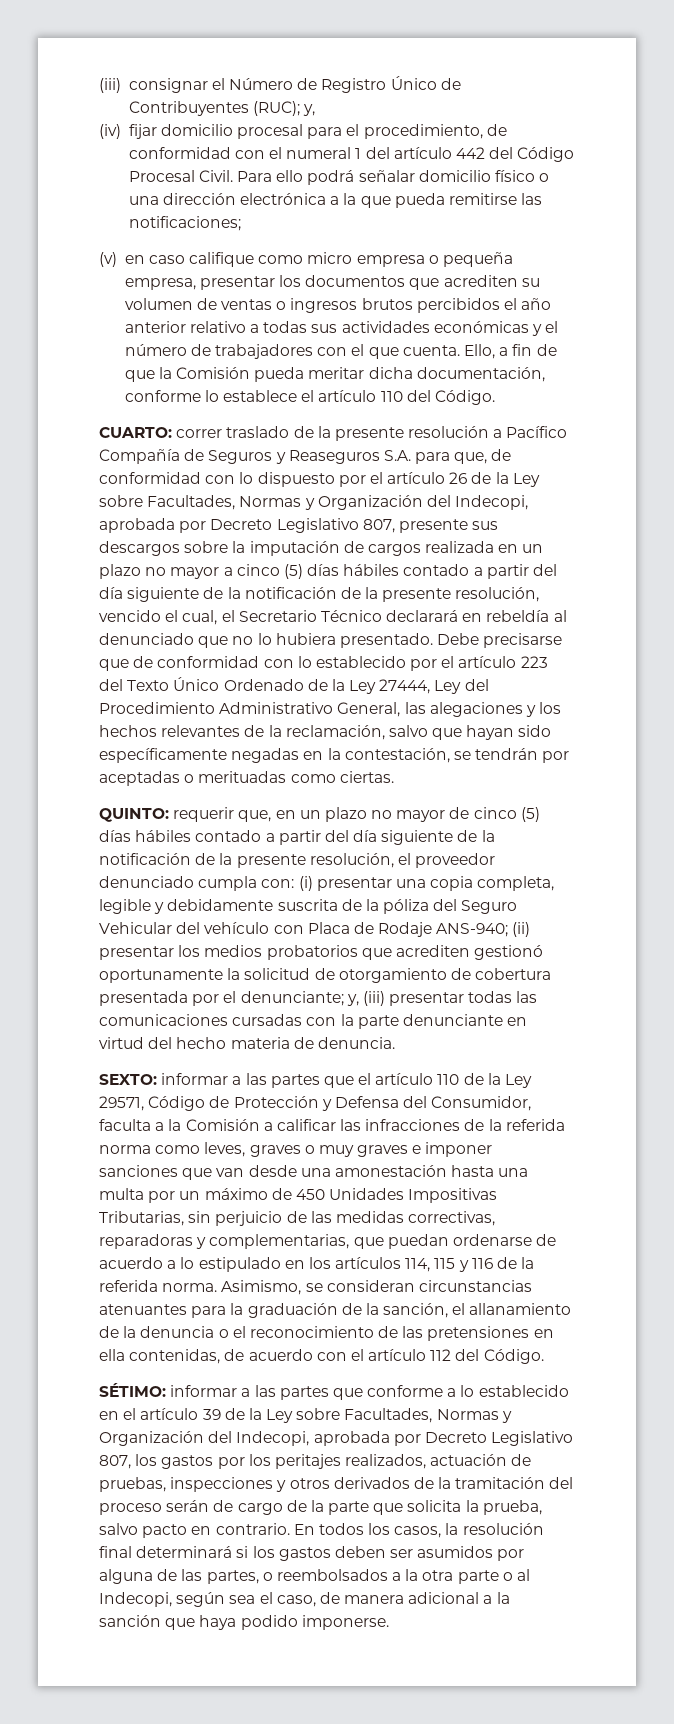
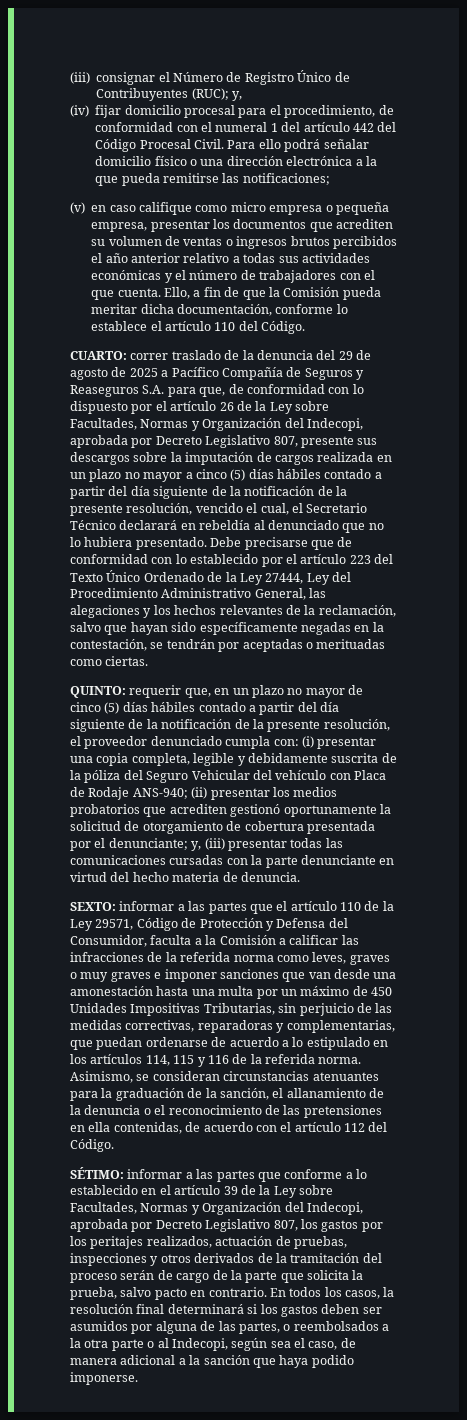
- correr traslado de la presente resolución a Pacífico Compañía de Seguros y Reaseguros S.A. para que, de conformidad con lo dispuesto por el artículo 26 de la Ley sobre Facultades, Normas y Organización del Indecopi, aprobada por Decreto Legislativo 807, presente sus descargos sobre la imputación de cargos realizada en un plazo no mayor a cinco (5) días hábiles contado a partir del día siguiente de la notificación de la presente resolución, vencido el cual, el Secretario Técnico declarará en rebeldía al denunciado que no lo hubiera presentado.
+ correr traslado de la denuncia del 29 de agosto de 2025 a Pacífico Compañía de Seguros y Reaseguros S.A. para que, de conformidad con lo dispuesto por el artículo 26 de la Ley sobre Facultades, Normas y Organización del Indecopi, aprobada por Decreto Legislativo 807, presente sus descargos sobre la imputación de cargos realizada en un plazo no mayor a cinco (5) días hábiles contado a partir del día siguiente de la notificación de la presente resolución, vencido el cual, el Secretario Técnico declarará en rebeldía al denunciado que no lo hubiera presentado.

